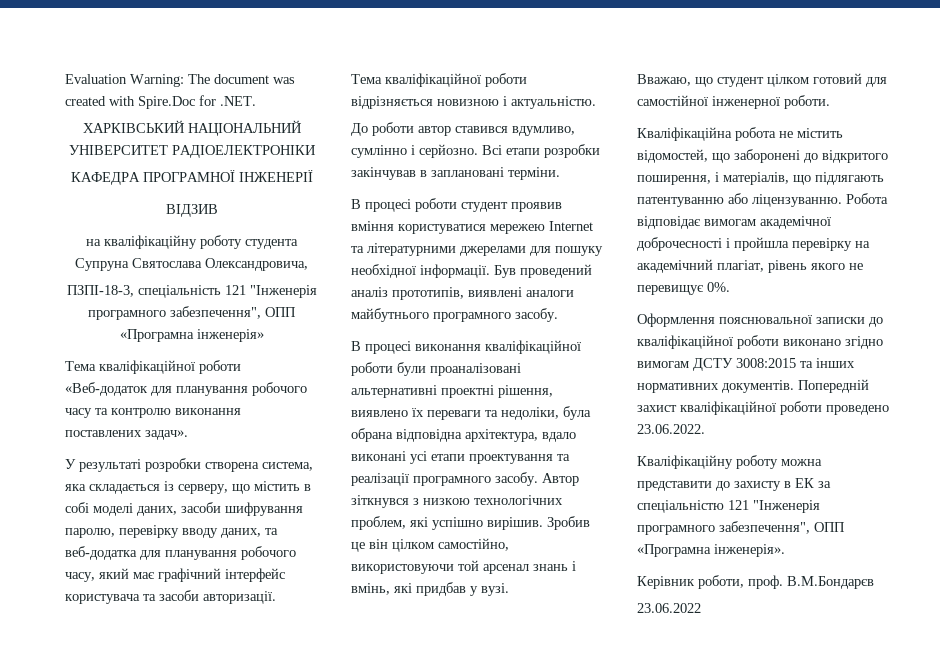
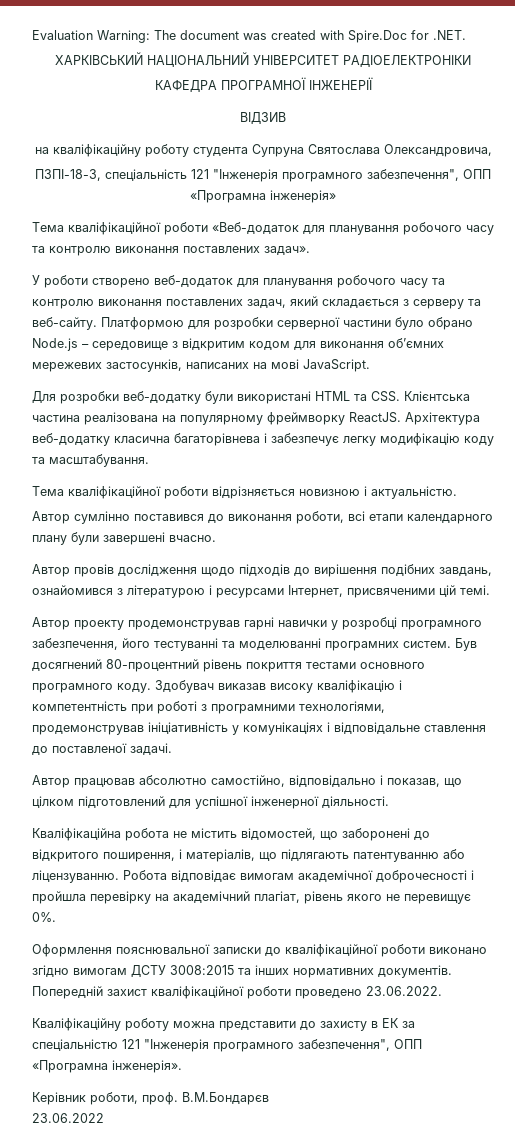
- У результаті розробки створена система, яка складається із серверу, що містить в собі моделі даних, засоби шифрування паролю, перевірку вводу даних, та веб-додатка для планування робочого часу, який має графічний інтерфейс користувача та засоби авторизації.
+ У роботи створено веб-додаток для планування робочого часу та контролю виконання поставлених задач, який складається з серверу та веб-сайту. Платформою для розробки серверної частини було обрано Node.js – середовище з відкритим кодом для виконання об’ємних мережевих застосунків, написаних на мові JavaScript.
+ Для розробки веб-додатку були використані HTML та CSS. Клієнтська частина реалізована на популярному фреймворку ReactJS. Архітектура веб-додатку класична багаторівнева і забезпечує легку модифікацію коду та масштабування.
- До роботи автор ставився вдумливо, сумлінно і серйозно. Всі етапи розробки закінчував в заплановані терміни.
- В процесі роботи студент проявив вміння користуватися мережею Internet та літературними джерелами для пошуку необхідної інформації. Був проведений аналіз прототипів, виявлені аналоги майбутнього програмного засобу.
- В процесі виконання кваліфікаційної роботи були проаналізовані альтернативні проектні рішення, виявлено їх переваги та недоліки, була обрана відповідна архітектура, вдало виконані усі етапи проектування та реалізації програмного засобу. Автор зіткнувся з низкою технологічних проблем, які успішно вирішив. Зробив це він цілком самостійно, використовуючи той арсенал знань і вмінь, які придбав у вузі.
- Вважаю, що студент цілком готовий для самостійної інженерної роботи.
+ Автор сумлінно поставився до виконання роботи, всі етапи календарного плану були завершені вчасно.
+ Автор провів дослідження щодо підходів до вирішення подібних завдань, ознайомився з літературою і ресурсами Інтернет, присвяченими цій темі.
+ Автор проекту продемонстрував гарні навички у розробці програмного забезпечення, його тестуванні та моделюванні програмних систем. Був досягнений 80-процентний рівень покриття тестами основного програмного коду. Здобувач виказав високу кваліфікацію і компетентність при роботі з програмними технологіями, продемонстрував ініціативність у комунікаціях і відповідальне ставлення до поставленої задачі.
+ Автор працював абсолютно самостійно, відповідально і показав, що цілком підготовлений для успішної інженерної діяльності.

